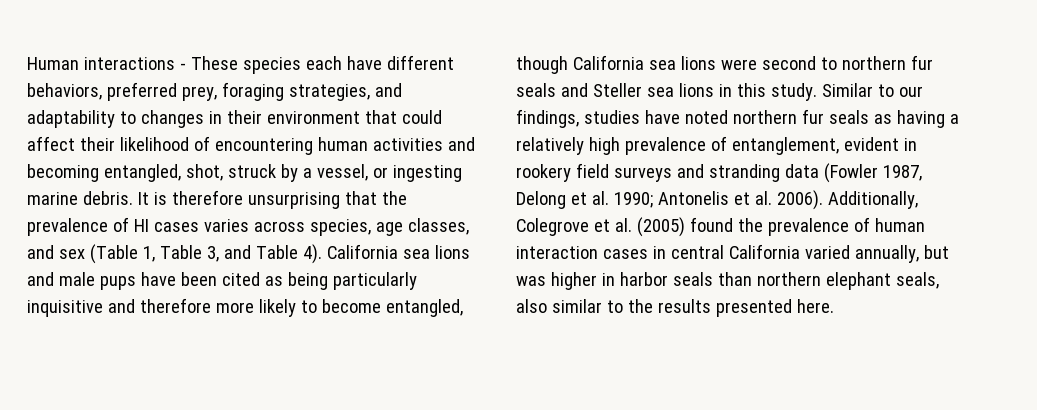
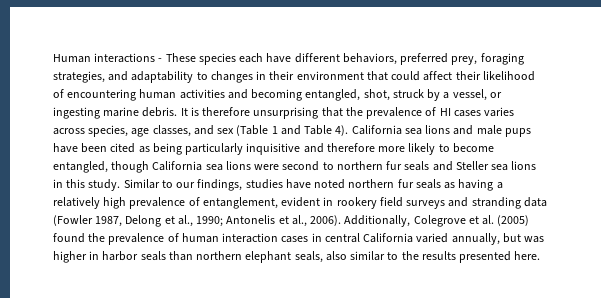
- It is therefore unsurprising that the prevalence of HI cases varies across species, age classes, and sex (Table 1, Table 3, and Table 4).
+ It is therefore unsurprising that the prevalence of HI cases varies across species, age classes, and sex (Table 1 and Table 4).
- Similar to our findings, studies have noted northern fur seals as having a relatively high prevalence of entanglement, evident in rookery field surveys and stranding data (Fowler 1987, Delong et al. 1990; Antonelis et al. 2006).
+ Similar to our findings, studies have noted northern fur seals as having a relatively high prevalence of entanglement, evident in rookery field surveys and stranding data (Fowler 1987, Delong et al., 1990; Antonelis et al., 2006).

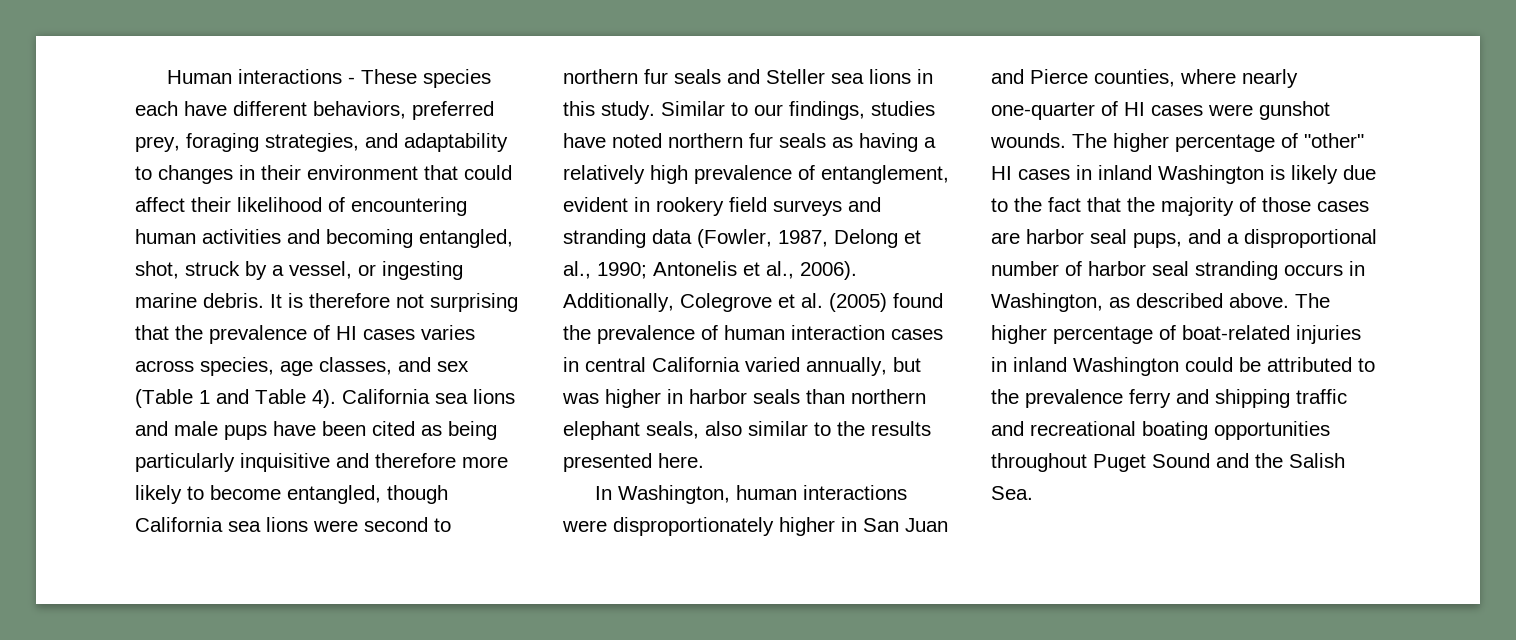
- It is therefore unsurprising that the prevalence of HI cases varies across species, age classes, and sex (Table 1 and Table 4).
+ It is therefore not surprising that the prevalence of HI cases varies across species, age classes, and sex (Table 1 and Table 4).
- Similar to our findings, studies have noted northern fur seals as having a relatively high prevalence of entanglement, evident in rookery field surveys and stranding data (Fowler 1987, Delong et al., 1990; Antonelis et al., 2006).
+ Similar to our findings, studies have noted northern fur seals as having a relatively high prevalence of entanglement, evident in rookery field surveys and stranding data (Fowler, 1987, Delong et al., 1990; Antonelis et al., 2006).
+ In Washington, human interactions were disproportionately higher in San Juan and Pierce counties, where nearly one-quarter of HI cases were gunshot wounds. The higher percentage of "other" HI cases in inland Washington is likely due to the fact that the majority of those cases are harbor seal pups, and a disproportional number of harbor seal stranding occurs in Washington, as described above. The higher percentage of boat-related injuries in inland Washington could be attributed to the prevalence ferry and shipping traffic and recreational boating opportunities throughout Puget Sound and the Salish Sea.

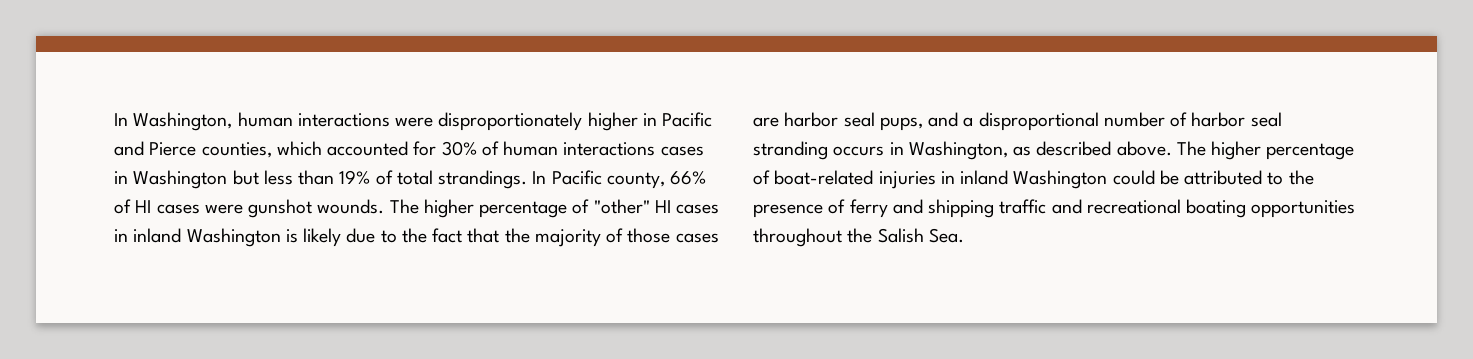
- Human interactions - These species each have different behaviors, preferred prey, foraging strategies, and adaptability to changes in their environment that could affect their likelihood of encountering human activities and becoming entangled, shot, struck by a vessel, or ingesting marine debris. It is therefore not surprising that the prevalence of HI cases varies across species, age classes, and sex (Table 1 and Table 4). California sea lions and male pups have been cited as being particularly inquisitive and therefore more likely to become entangled, though California sea lions were second to northern fur seals and Steller sea lions in this study. Similar to our findings, studies have noted northern fur seals as having a relatively high prevalence of entanglement, evident in rookery field surveys and stranding data (Fowler, 1987, Delong et al., 1990; Antonelis et al., 2006). Additionally, Colegrove et al. (2005) found the prevalence of human interaction cases in central California varied annually, but was higher in harbor seals than northern elephant seals, also similar to the results presented here.
- In Washington, human interactions were disproportionately higher in San Juan and Pierce counties, where nearly one-quarter of HI cases were gunshot wounds.
+ In Washington, human interactions were disproportionately higher in Pacific and Pierce counties, which accounted for 30% of human interactions cases in Washington but less than 19% of total strandings. In Pacific county, 66% of HI cases were gunshot wounds.
- The higher percentage of boat-related injuries in inland Washington could be attributed to the prevalence ferry and shipping traffic and recreational boating opportunities throughout Puget Sound and the Salish Sea.
+ The higher percentage of boat-related injuries in inland Washington could be attributed to the presence of ferry and shipping traffic and recreational boating opportunities throughout the Salish Sea.

